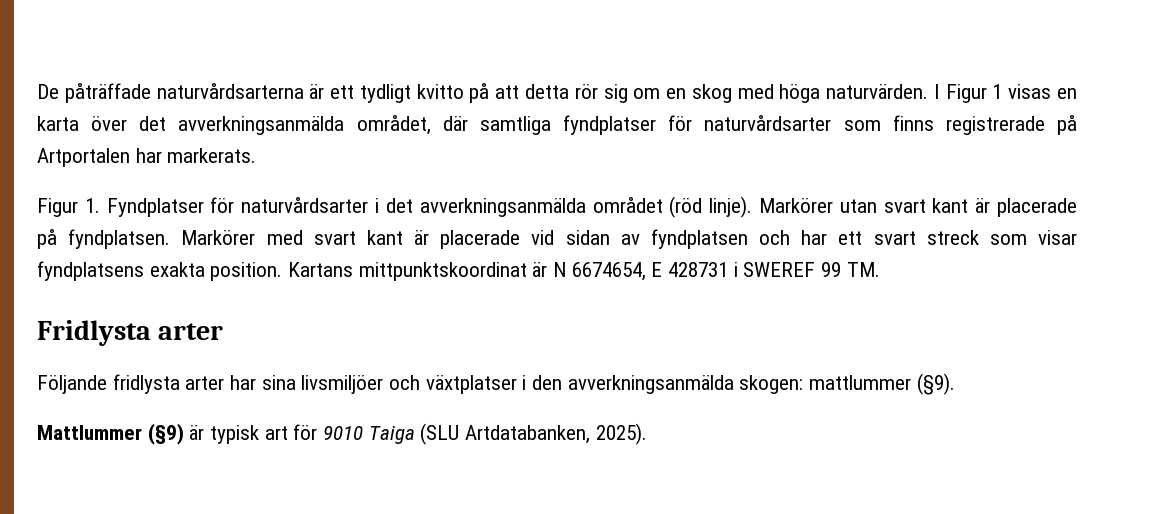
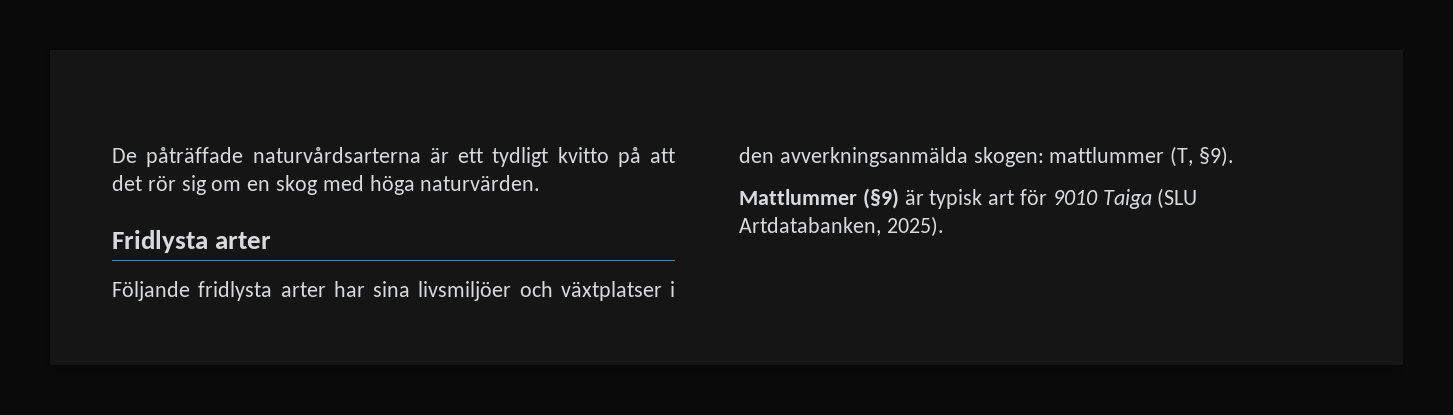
- De påträffade naturvårdsarterna är ett tydligt kvitto på att detta rör sig om en skog med höga naturvärden. I Figur 1 visas en karta över det avverkningsanmälda området, där samtliga fyndplatser för naturvårdsarter som finns registrerade på Artportalen har markerats.
- Figur 1. Fyndplatser för naturvårdsarter i det avverkningsanmälda området (röd linje). Markörer utan svart kant är placerade på fyndplatsen. Markörer med svart kant är placerade vid sidan av fyndplatsen och har ett svart streck som visar fyndplatsens exakta position. Kartans mittpunktskoordinat är N 6674654, E 428731 i SWEREF 99 TM.
+ De påträffade naturvårdsarterna är ett tydligt kvitto på att det rör sig om en skog med höga naturvärden.
- Följande fridlysta arter har sina livsmiljöer och växtplatser i den avverkningsanmälda skogen: mattlummer (§9).
+ Följande fridlysta arter har sina livsmiljöer och växtplatser i den avverkningsanmälda skogen: mattlummer (T, §9).

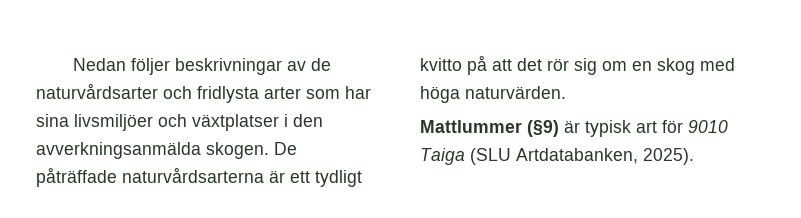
+ Nedan följer beskrivningar av de naturvårdsarter och fridlysta arter som har sina livsmiljöer och växtplatser i den avverkningsanmälda skogen.
- Fridlysta arter
- Följande fridlysta arter har sina livsmiljöer och växtplatser i den avverkningsanmälda skogen: mattlummer (T, §9).

